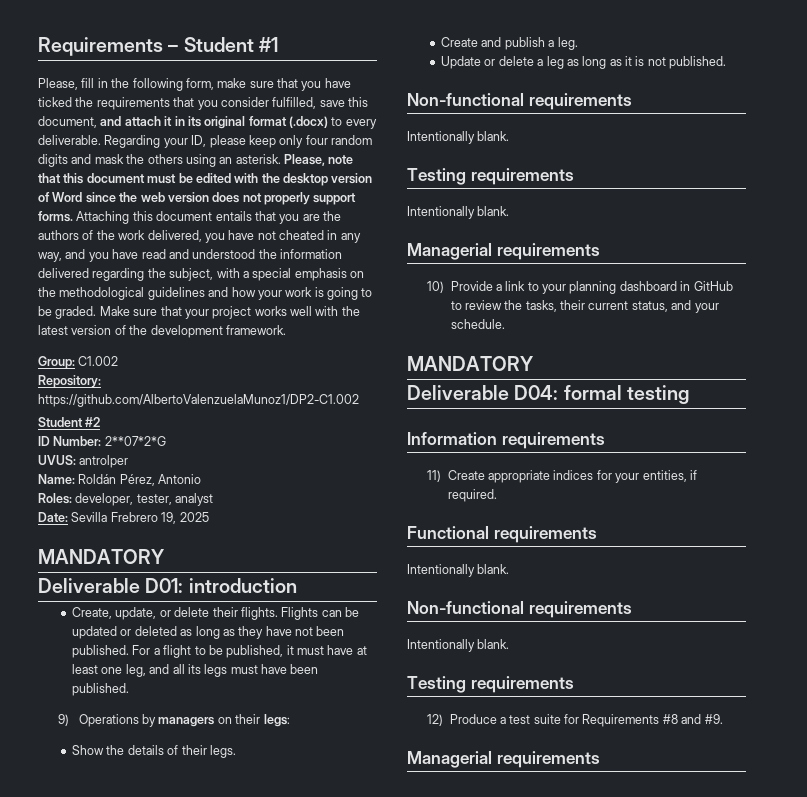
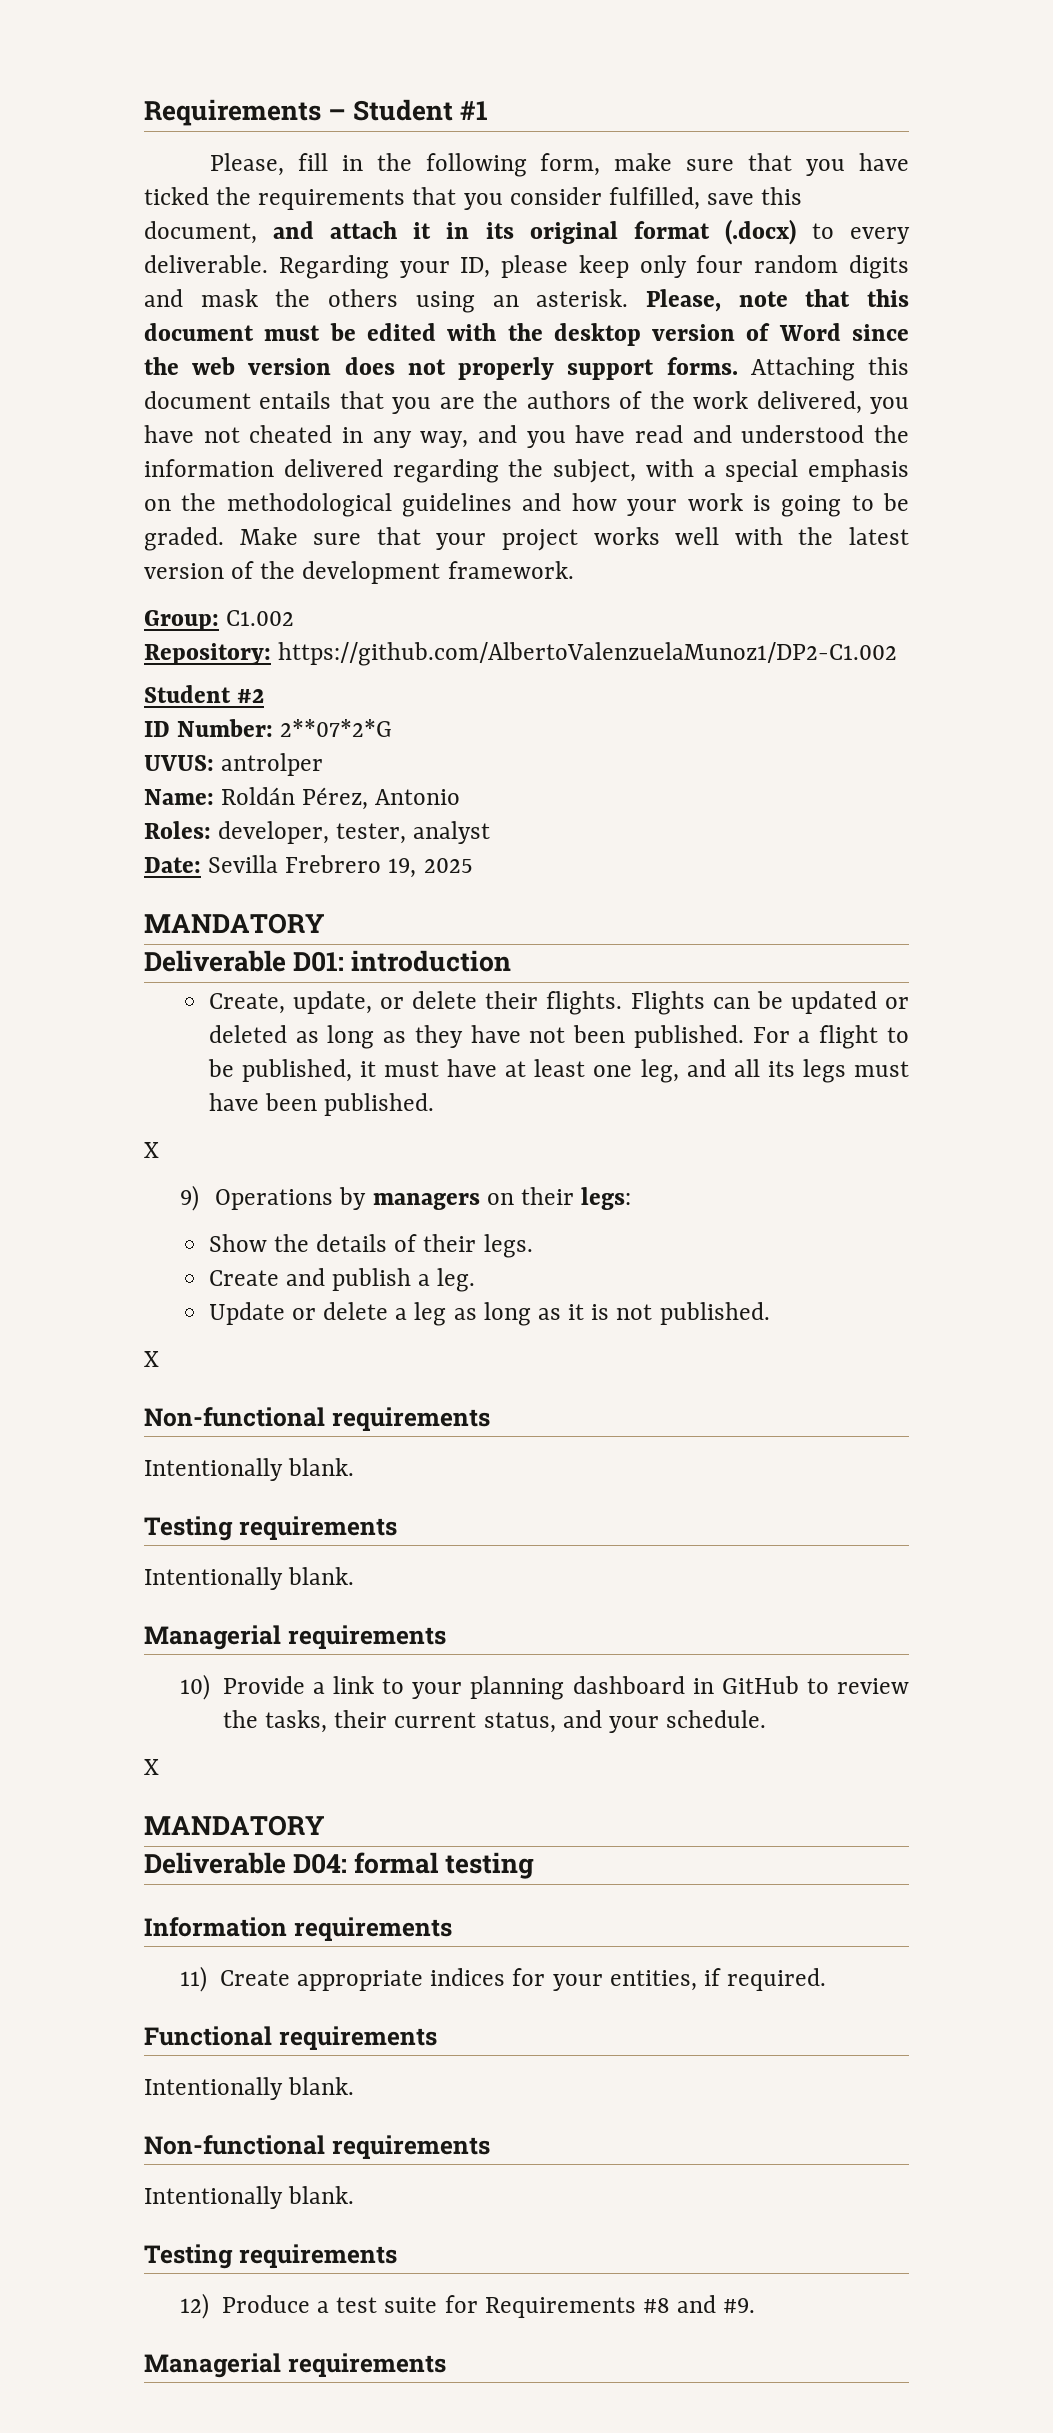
  For a flight to be published, it must have at least one leg, and all its legs must have been published.
+ X
  Update or delete a leg as long as it is not published.
+ X
  10) Provide a link to your planning dashboard in GitHub to review the tasks, their current status, and your schedule.
+ X

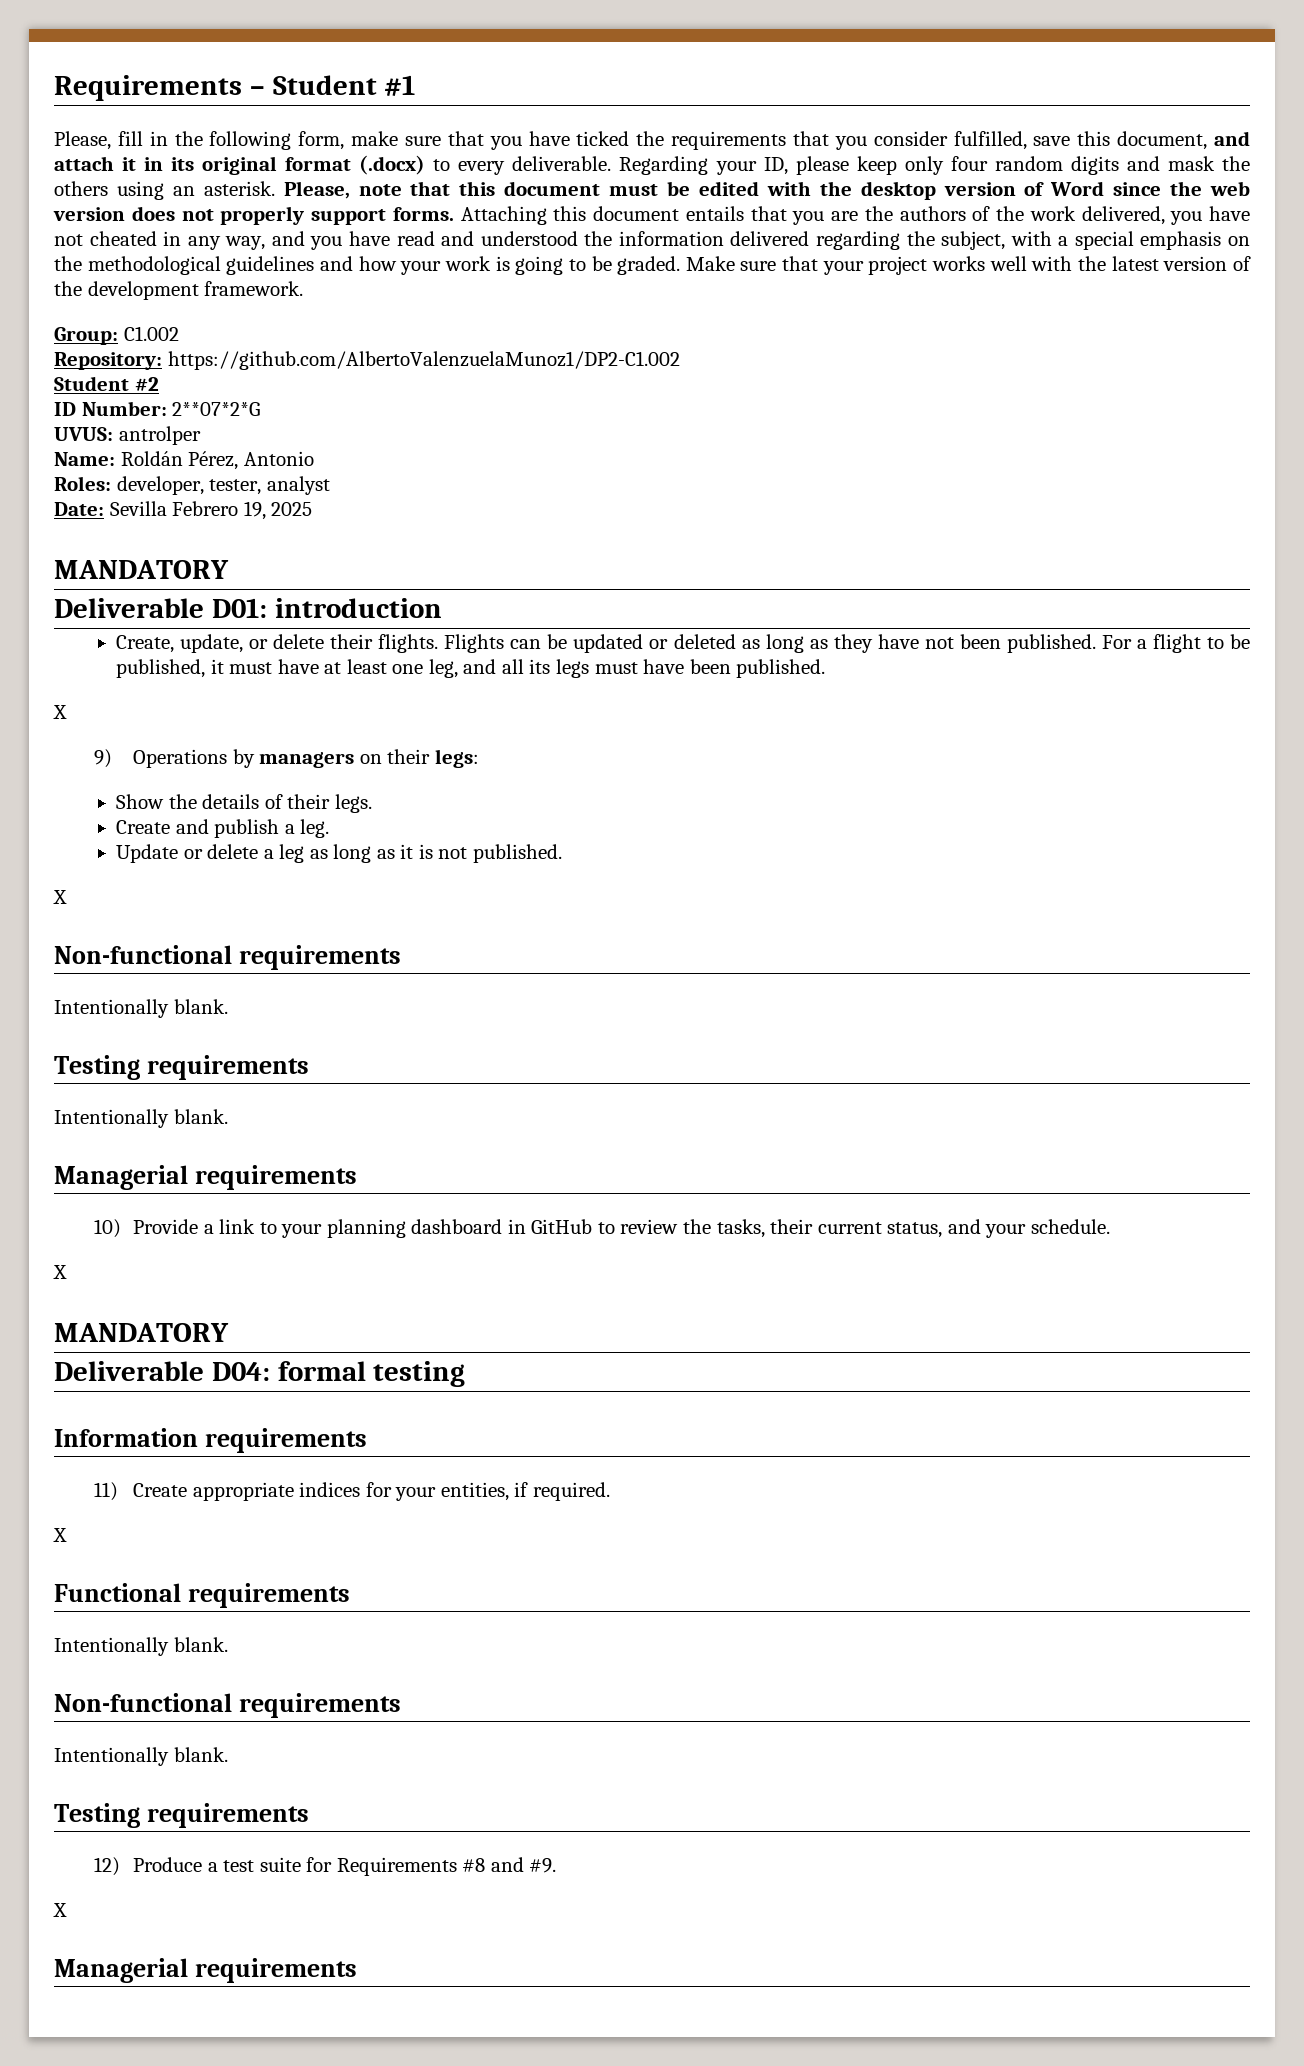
- Date: Sevilla Frebrero 19, 2025
+ Date: Sevilla Febrero 19, 2025
  11) Create appropriate indices for your entities, if required.
+ X
  12) Produce a test suite for Requirements #8 and #9.
+ X

